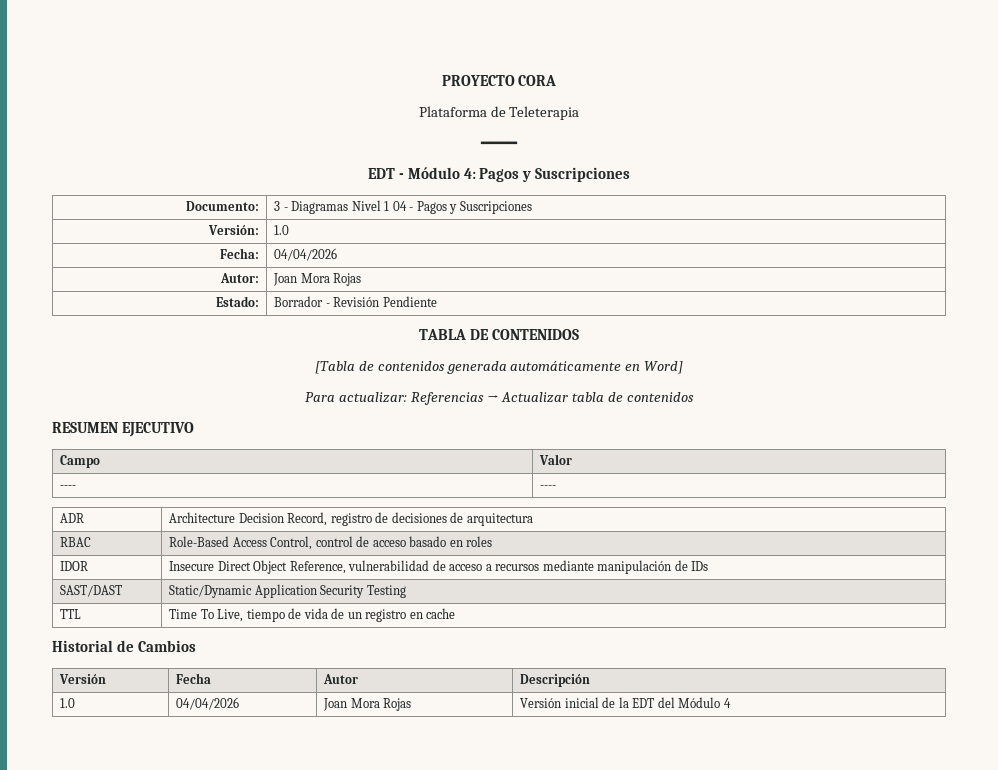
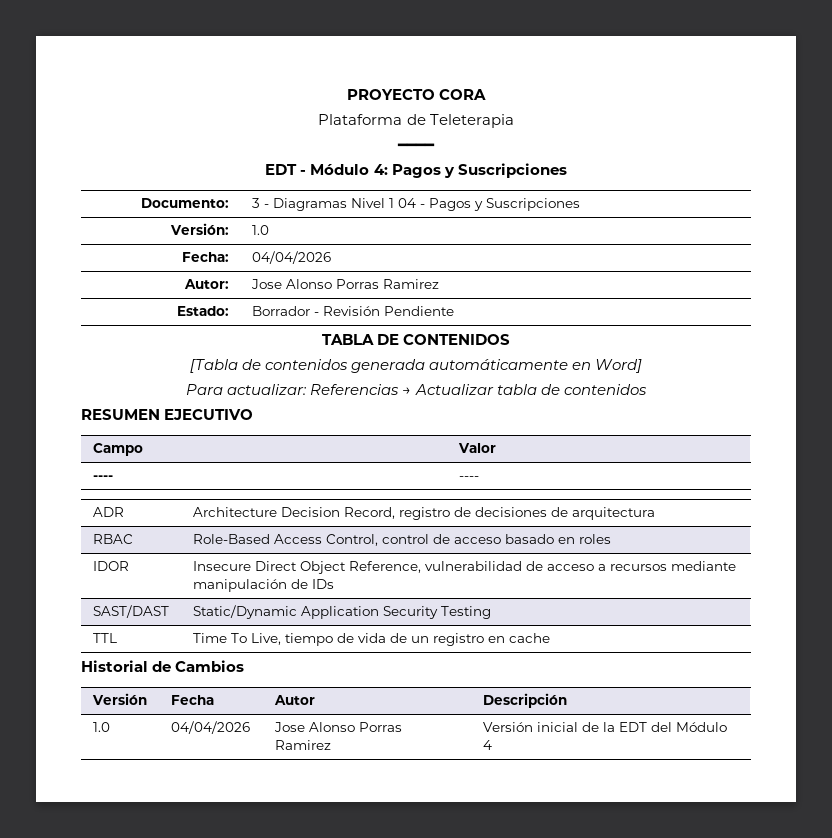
- Autor: | Joan Mora Rojas
+ Autor: | Jose Alonso Porras Ramirez
- 1.0 | 04/04/2026 | Joan Mora Rojas | Versión inicial de la EDT del Módulo 4
+ 1.0 | 04/04/2026 | Jose Alonso Porras Ramirez | Versión inicial de la EDT del Módulo 4

